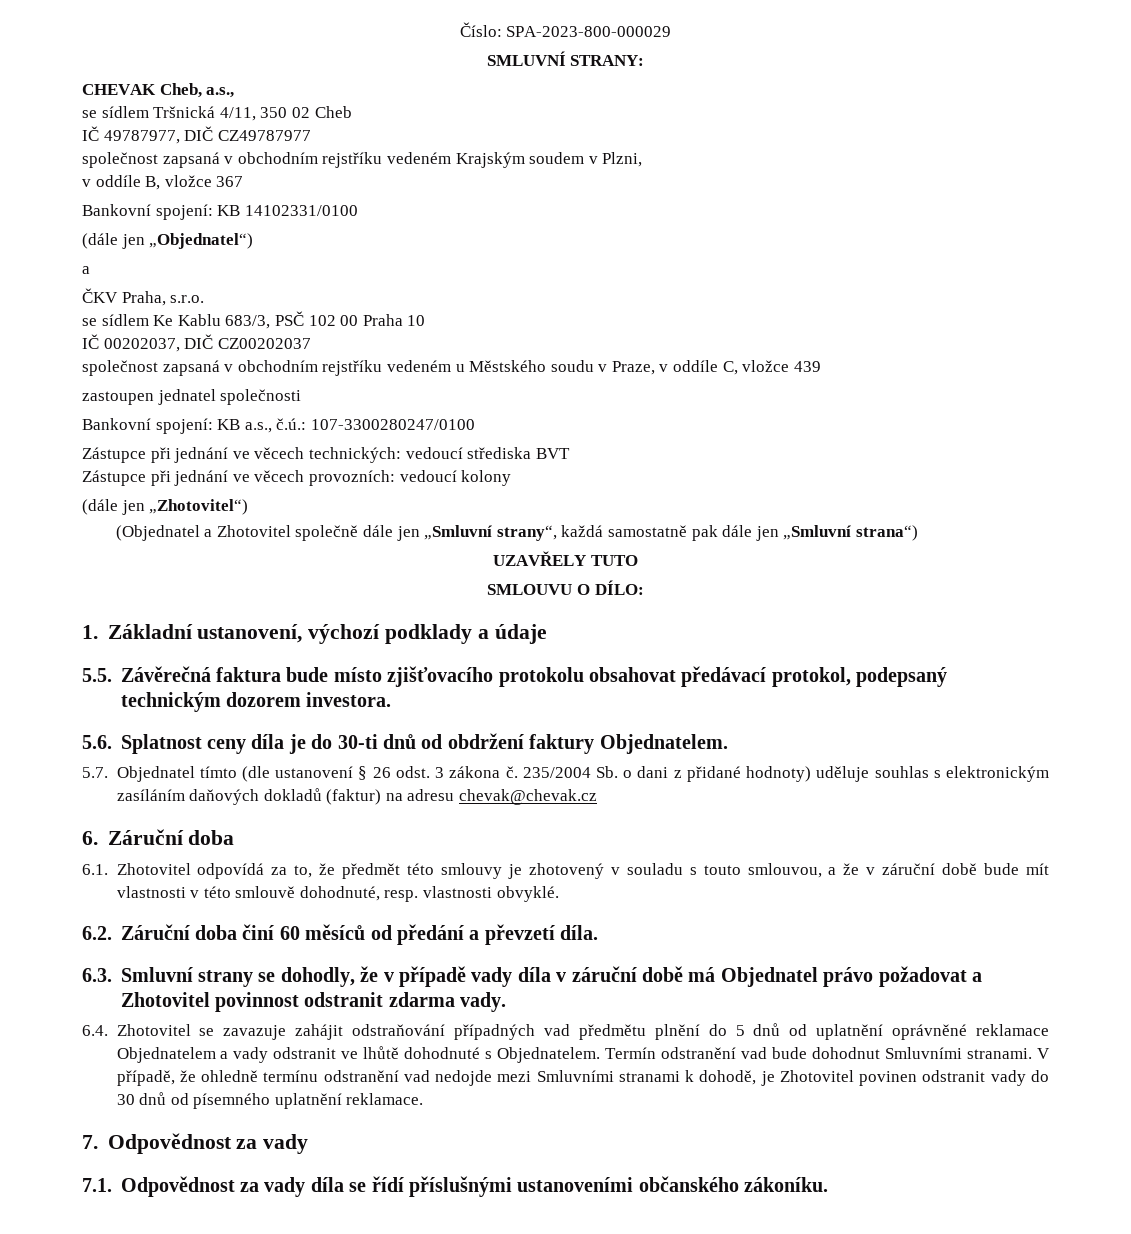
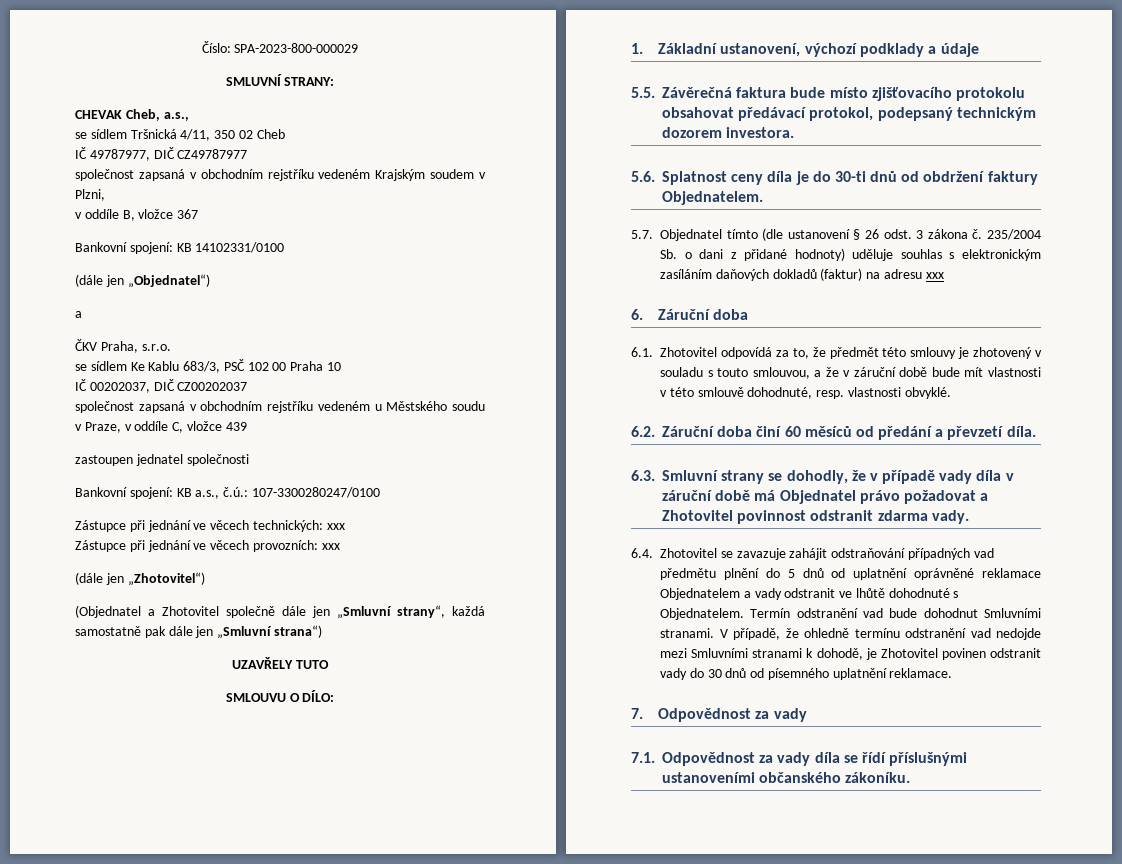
- Zástupce při jednání ve věcech technických: vedoucí střediska BVT
+ Zástupce při jednání ve věcech technických: xxx
- Zástupce při jednání ve věcech provozních: vedoucí kolony
+ Zástupce při jednání ve věcech provozních: xxx
- 235/2004 Sb. o dani z přidané hodnoty) uděluje souhlas s elektronickým zasíláním daňových dokladů (faktur) na adresu chevak@chevak.cz
+ 235/2004 Sb. o dani z přidané hodnoty) uděluje souhlas s elektronickým zasíláním daňových dokladů (faktur) na adresu xxx

